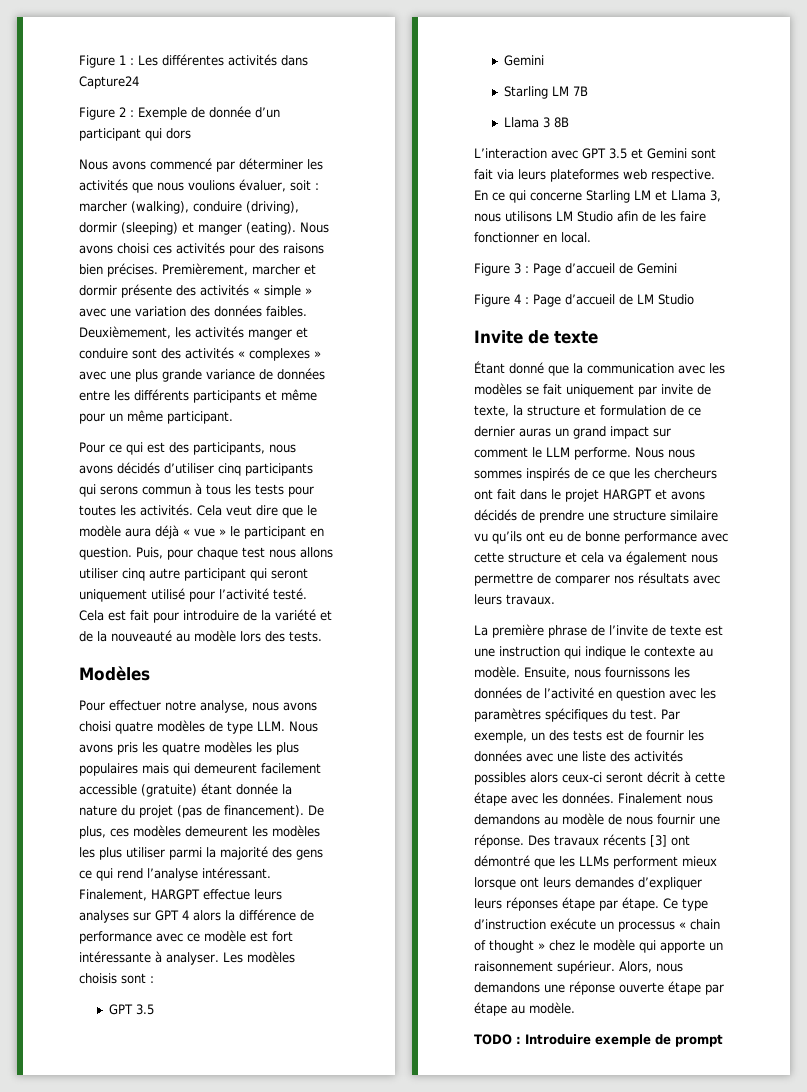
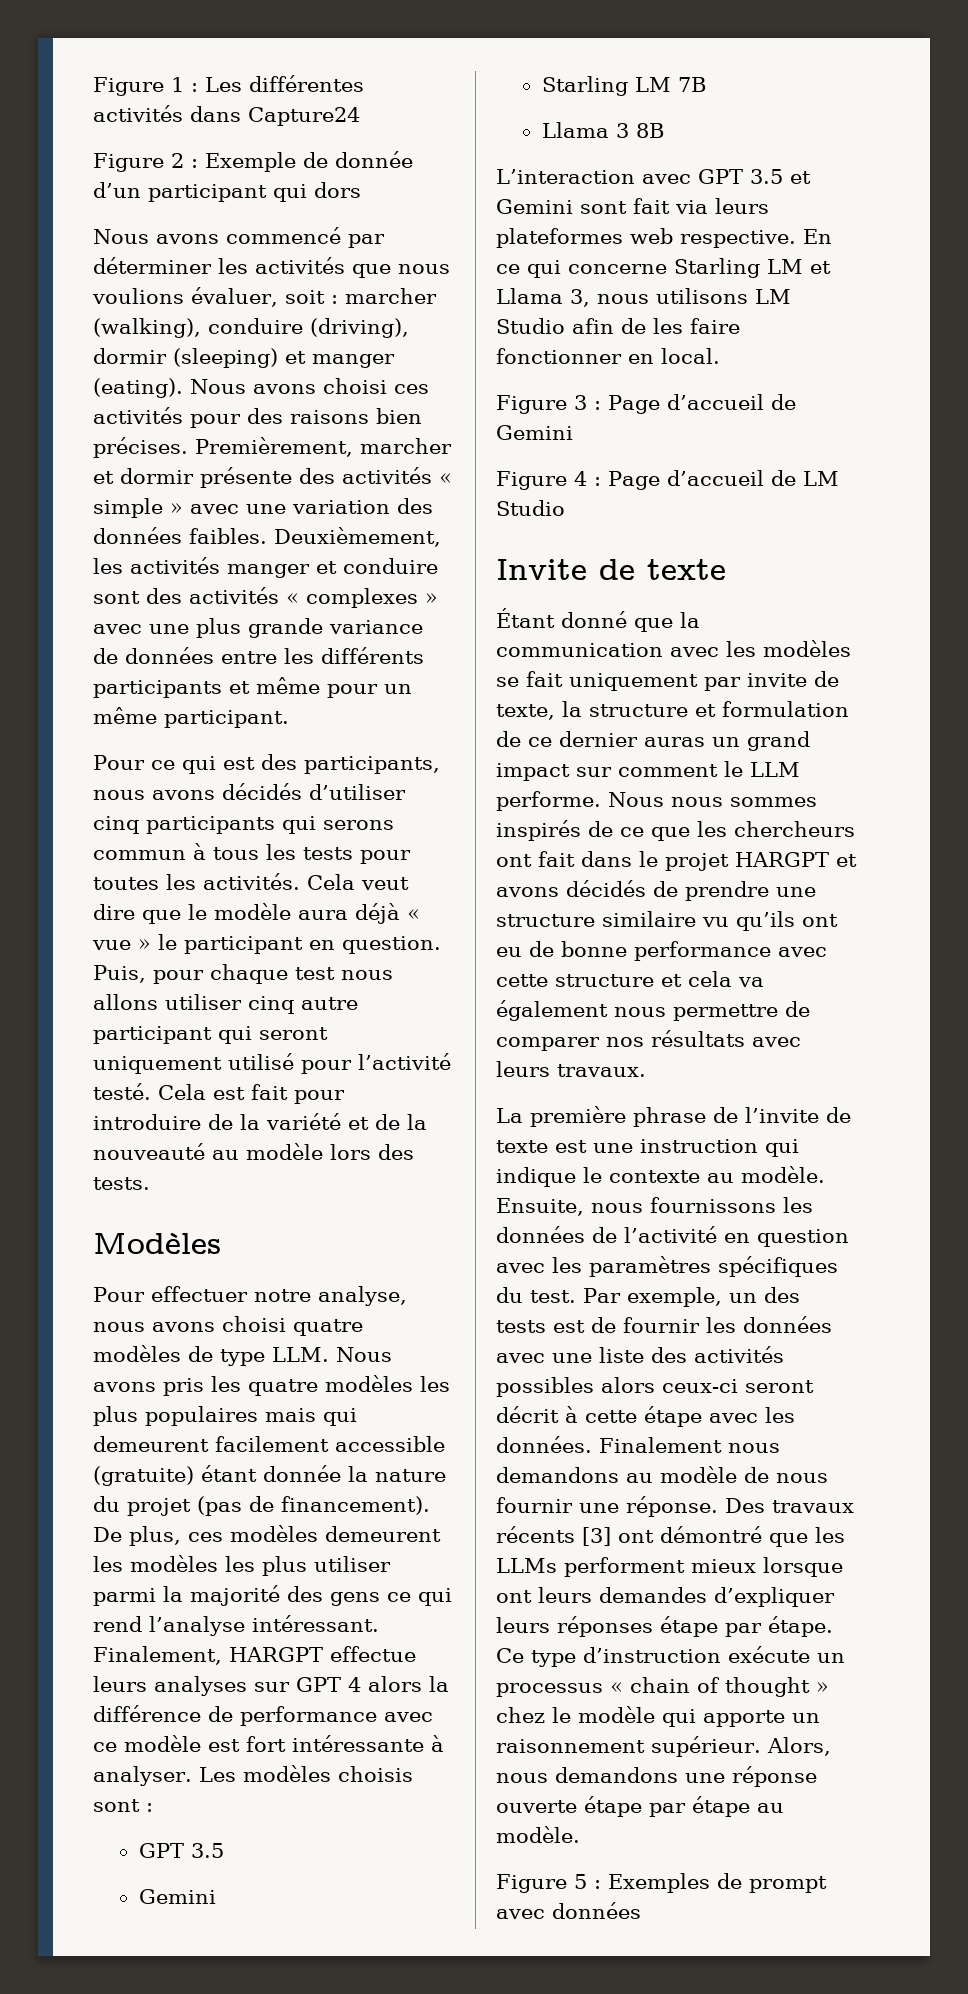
- TODO : Introduire exemple de prompt
+ Figure 5 : Exemples de prompt avec données

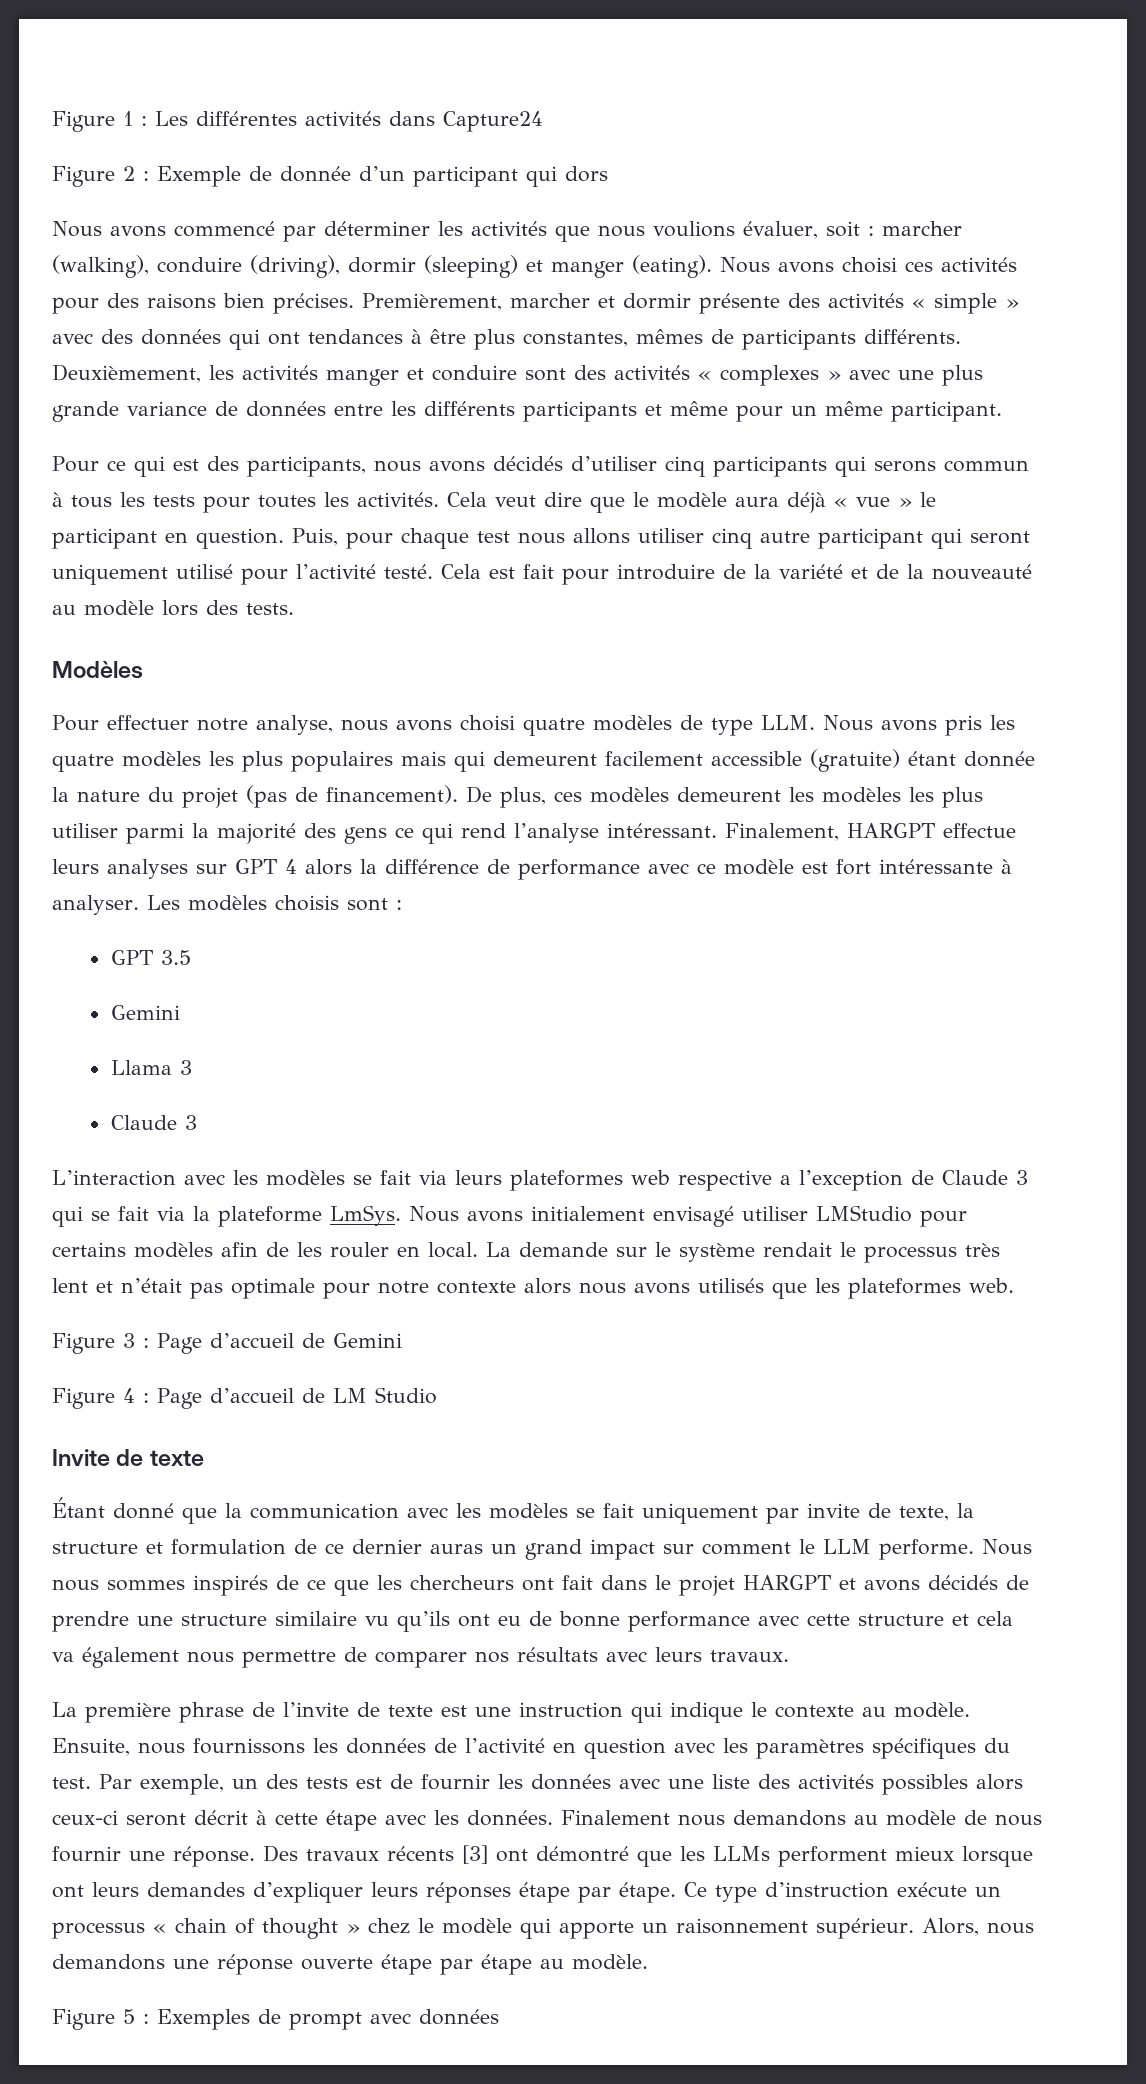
- Premièrement, marcher et dormir présente des activités « simple » avec une variation des données faibles.
+ Premièrement, marcher et dormir présente des activités « simple » avec des données qui ont tendances à être plus constantes, mêmes de participants différents.
- Starling LM 7B
- Llama 3 8B
+ Llama 3
+ Claude 3
- L’interaction avec GPT 3.5 et Gemini sont fait via leurs plateformes web respective. En ce qui concerne Starling LM et Llama 3, nous utilisons LM Studio afin de les faire fonctionner en local.
+ L’interaction avec les modèles se fait via leurs plateformes web respective a l’exception de Claude 3 qui se fait via la plateforme LmSys. Nous avons initialement envisagé utiliser LMStudio pour certains modèles afin de les rouler en local. La demande sur le système rendait le processus très lent et n’était pas optimale pour notre contexte alors nous avons utilisés que les plateformes web.

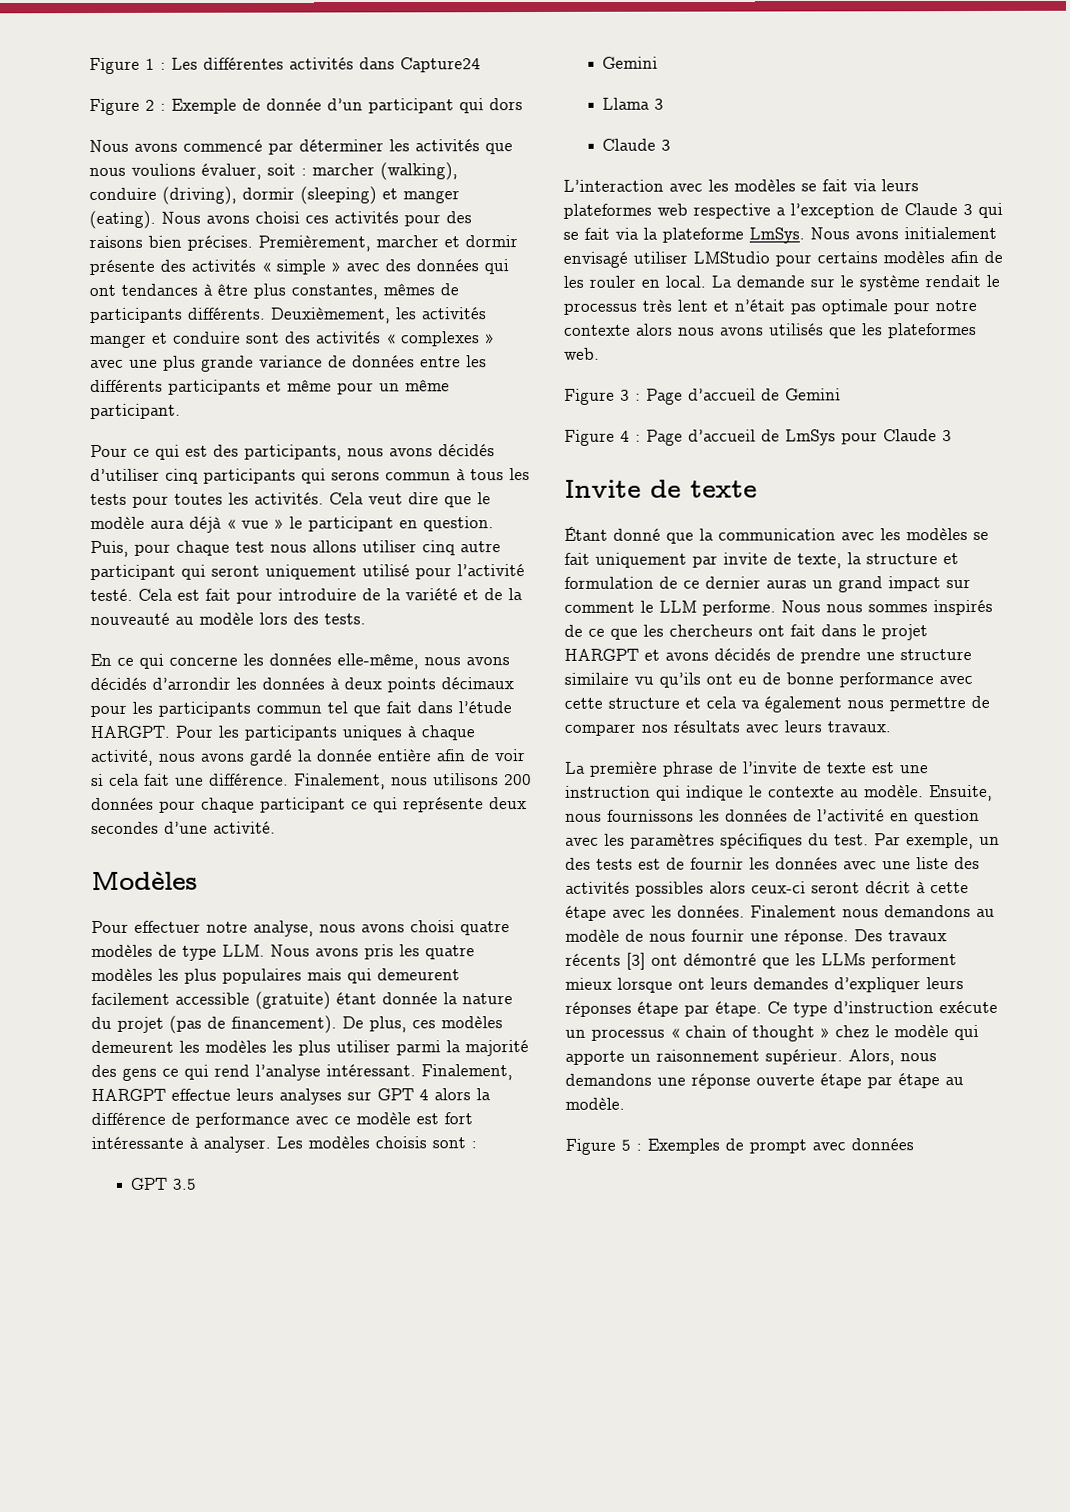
+ En ce qui concerne les données elle-même, nous avons décidés d’arrondir les données à deux points décimaux pour les participants commun tel que fait dans l’étude HARGPT. Pour les participants uniques à chaque activité, nous avons gardé la donnée entière afin de voir si cela fait une différence. Finalement, nous utilisons 200 données pour chaque participant ce qui représente deux secondes d’une activité.
- Figure 4 : Page d’accueil de LM Studio
+ Figure 4 : Page d’accueil de LmSys pour Claude 3

